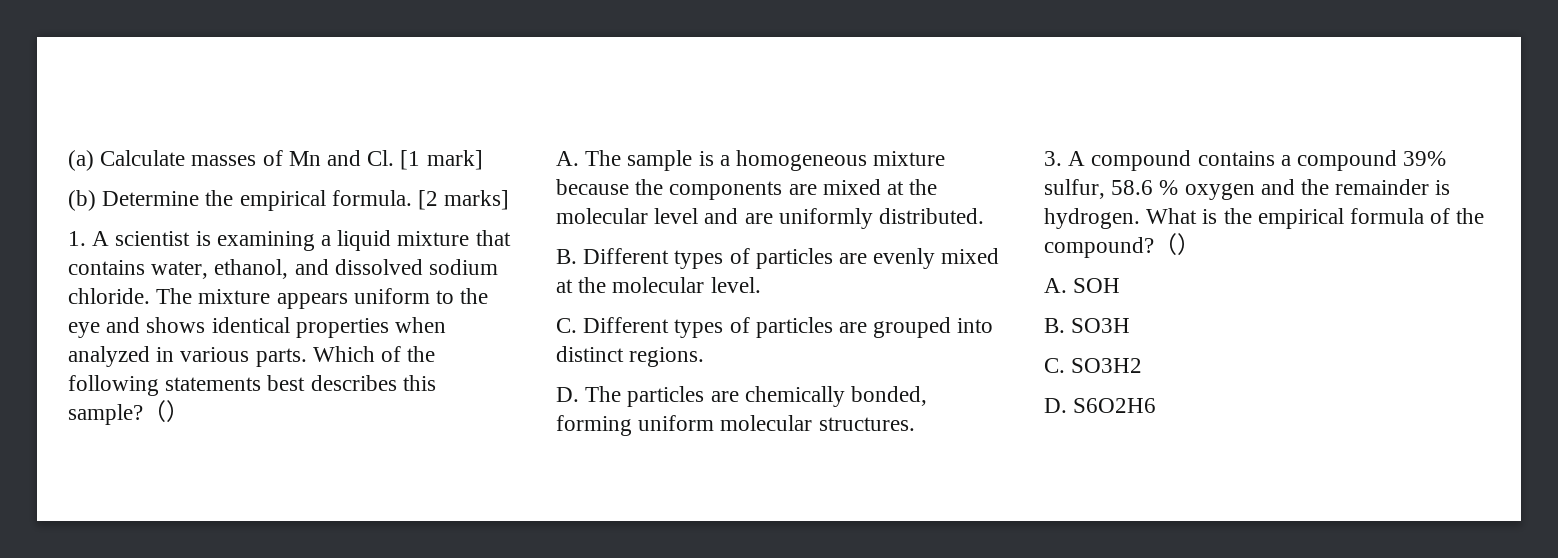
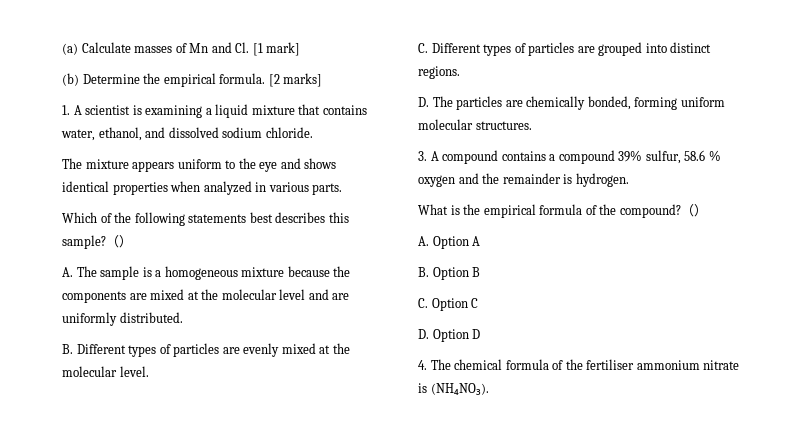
- 1. A scientist is examining a liquid mixture that contains water, ethanol, and dissolved sodium chloride. The mixture appears uniform to the eye and shows identical properties when analyzed in various parts. Which of the following statements best describes this sample?
+ 1. A scientist is examining a liquid mixture that contains water, ethanol, and dissolved sodium chloride.
+ The mixture appears uniform to the eye and shows identical properties when analyzed in various parts.
+ Which of the following statements best describes this sample?
- 3. A compound contains a compound 39% sulfur, 58.6 % oxygen and the remainder is hydrogen. What is the empirical formula of the compound?
+ 3. A compound contains a compound 39% sulfur, 58.6 % oxygen and the remainder is hydrogen.
+ What is the empirical formula of the compound?
- A. SOH
- B. SO3H
- C. SO3H2
- D. S6O2H6
+ A. Option A
+ B. Option B
+ C. Option C
+ D. Option D
+ 4. The chemical formula of the fertiliser ammonium nitrate is (NH₄NO₃).

